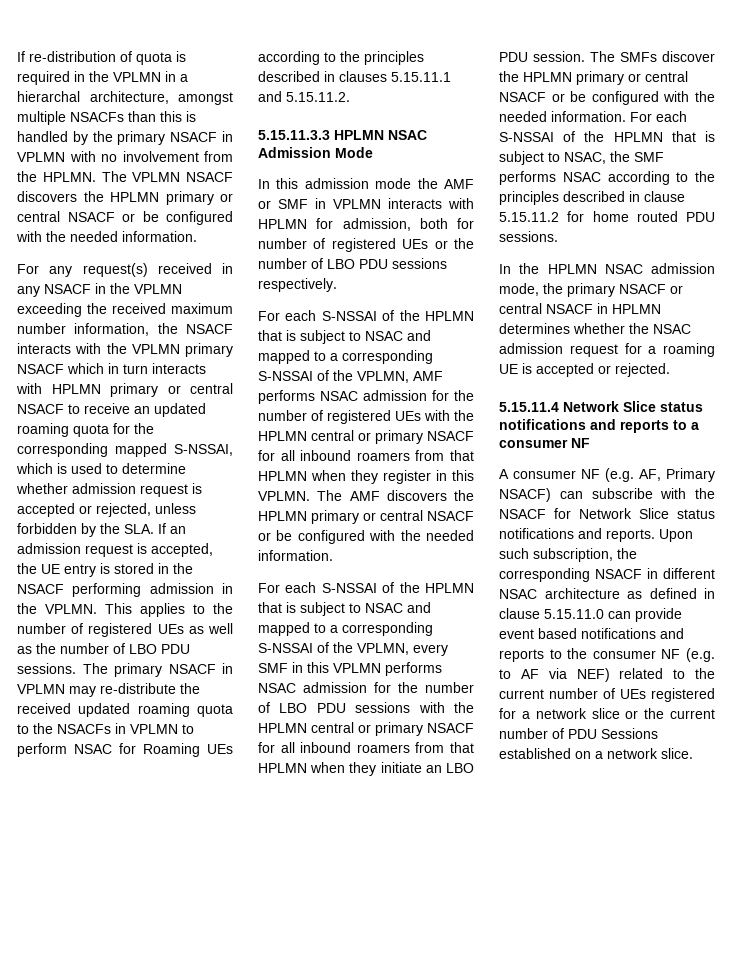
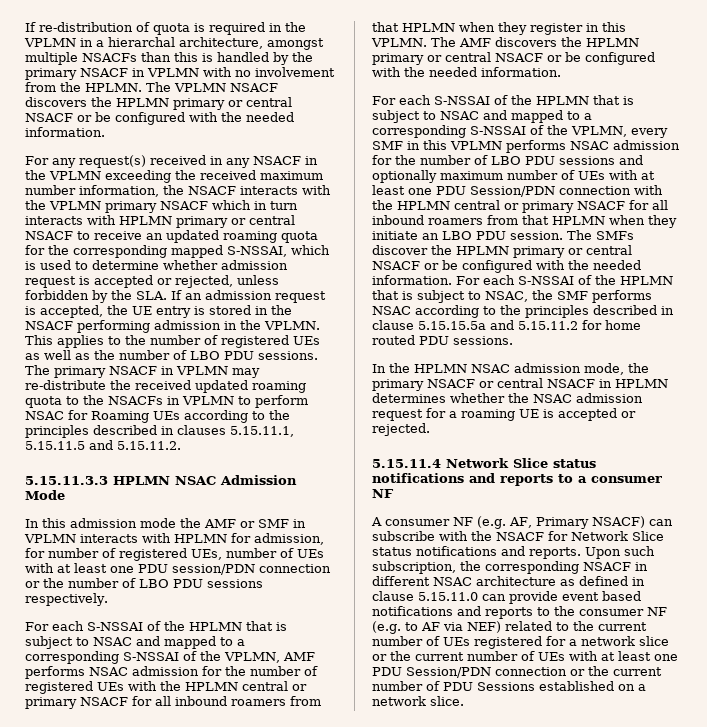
- The primary NSACF in VPLMN may re-distribute the received updated roaming quota to the NSACFs in VPLMN to perform NSAC for Roaming UEs according to the principles described in clauses 5.15.11.1 and 5.15.11.2.
+ The primary NSACF in VPLMN may re-distribute the received updated roaming quota to the NSACFs in VPLMN to perform NSAC for Roaming UEs according to the principles described in clauses 5.15.11.1, 5.15.11.5 and 5.15.11.2.
- In this admission mode the AMF or SMF in VPLMN interacts with HPLMN for admission, both for number of registered UEs or the number of LBO PDU sessions respectively.
+ In this admission mode the AMF or SMF in VPLMN interacts with HPLMN for admission, for number of registered UEs, number of UEs with at least one PDU session/PDN connection or the number of LBO PDU sessions respectively.
- For each S-NSSAI of the HPLMN that is subject to NSAC and mapped to a corresponding S-NSSAI of the VPLMN, every SMF in this VPLMN performs NSAC admission for the number of LBO PDU sessions with the HPLMN central or primary NSACF for all inbound roamers from that HPLMN when they initiate an LBO PDU session.
+ For each S-NSSAI of the HPLMN that is subject to NSAC and mapped to a corresponding S-NSSAI of the VPLMN, every SMF in this VPLMN performs NSAC admission for the number of LBO PDU sessions and optionally maximum number of UEs with at least one PDU Session/PDN connection with the HPLMN central or primary NSACF for all inbound roamers from that HPLMN when they initiate an LBO PDU session.
- For each S-NSSAI of the HPLMN that is subject to NSAC, the SMF performs NSAC according to the principles described in clause 5.15.11.2 for home routed PDU sessions.
+ For each S-NSSAI of the HPLMN that is subject to NSAC, the SMF performs NSAC according to the principles described in clause 5.15.15.5a and 5.15.11.2 for home routed PDU sessions.
- Upon such subscription, the corresponding NSACF in different NSAC architecture as defined in clause 5.15.11.0 can provide event based notifications and reports to the consumer NF (e.g. to AF via NEF) related to the current number of UEs registered for a network slice or the current number of PDU Sessions established on a network slice.
+ Upon such subscription, the corresponding NSACF in different NSAC architecture as defined in clause 5.15.11.0 can provide event based notifications and reports to the consumer NF (e.g. to AF via NEF) related to the current number of UEs registered for a network slice or the current number of UEs with at least one PDU Session/PDN connection or the current number of PDU Sessions established on a network slice.

